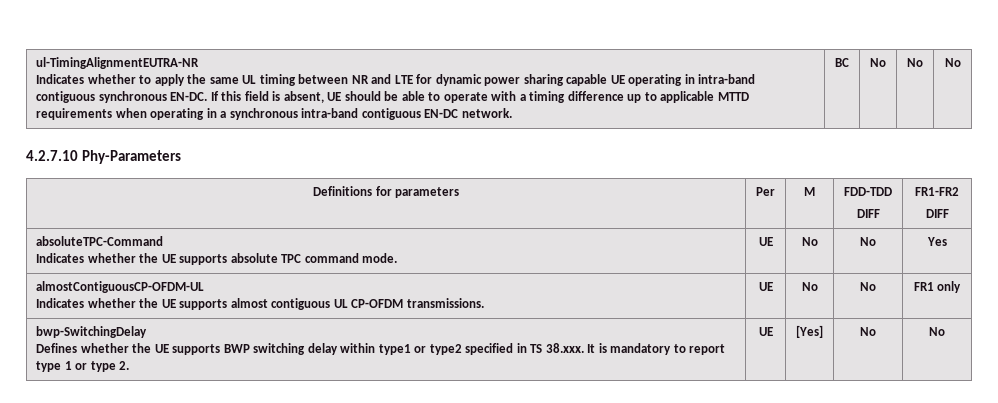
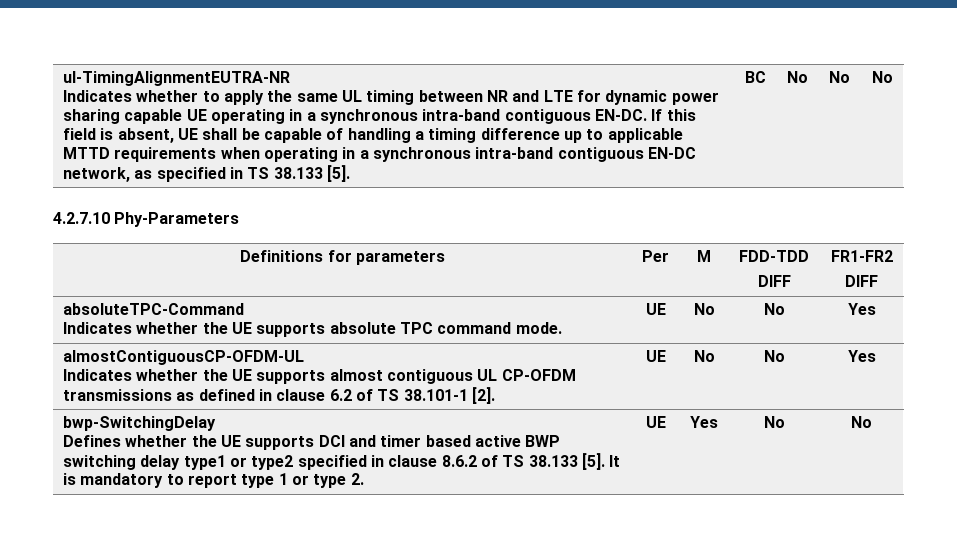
- Indicates whether to apply the same UL timing between NR and LTE for dynamic power sharing capable UE operating in intra-band contiguous synchronous EN-DC.
+ Indicates whether to apply the same UL timing between NR and LTE for dynamic power sharing capable UE operating in a synchronous intra-band contiguous EN-DC.
- If this field is absent, UE should be able to operate with a timing difference up to applicable MTTD requirements when operating in a synchronous intra-band contiguous EN-DC network.
+ If this field is absent, UE shall be capable of handling a timing difference up to applicable MTTD requirements when operating in a synchronous intra-band contiguous EN-DC network, as specified in TS 38.133 [5].
  almostContiguousCP-OFDM-UL
- Indicates whether the UE supports almost contiguous UL CP-OFDM transmissions. | UE | No | No | FR1 only
+ Indicates whether the UE supports almost contiguous UL CP-OFDM transmissions as defined in clause 6.2 of TS 38.101-1 [2]. | UE | No | No | Yes
  bwp-SwitchingDelay
- Defines whether the UE supports BWP switching delay within type1 or type2 specified in TS 38.xxx. It is mandatory to report type 1 or type 2. | UE | [Yes] | No | No
+ Defines whether the UE supports DCI and timer based active BWP switching delay type1 or type2 specified in clause 8.6.2 of TS 38.133 [5]. It is mandatory to report type 1 or type 2. | UE | Yes | No | No

